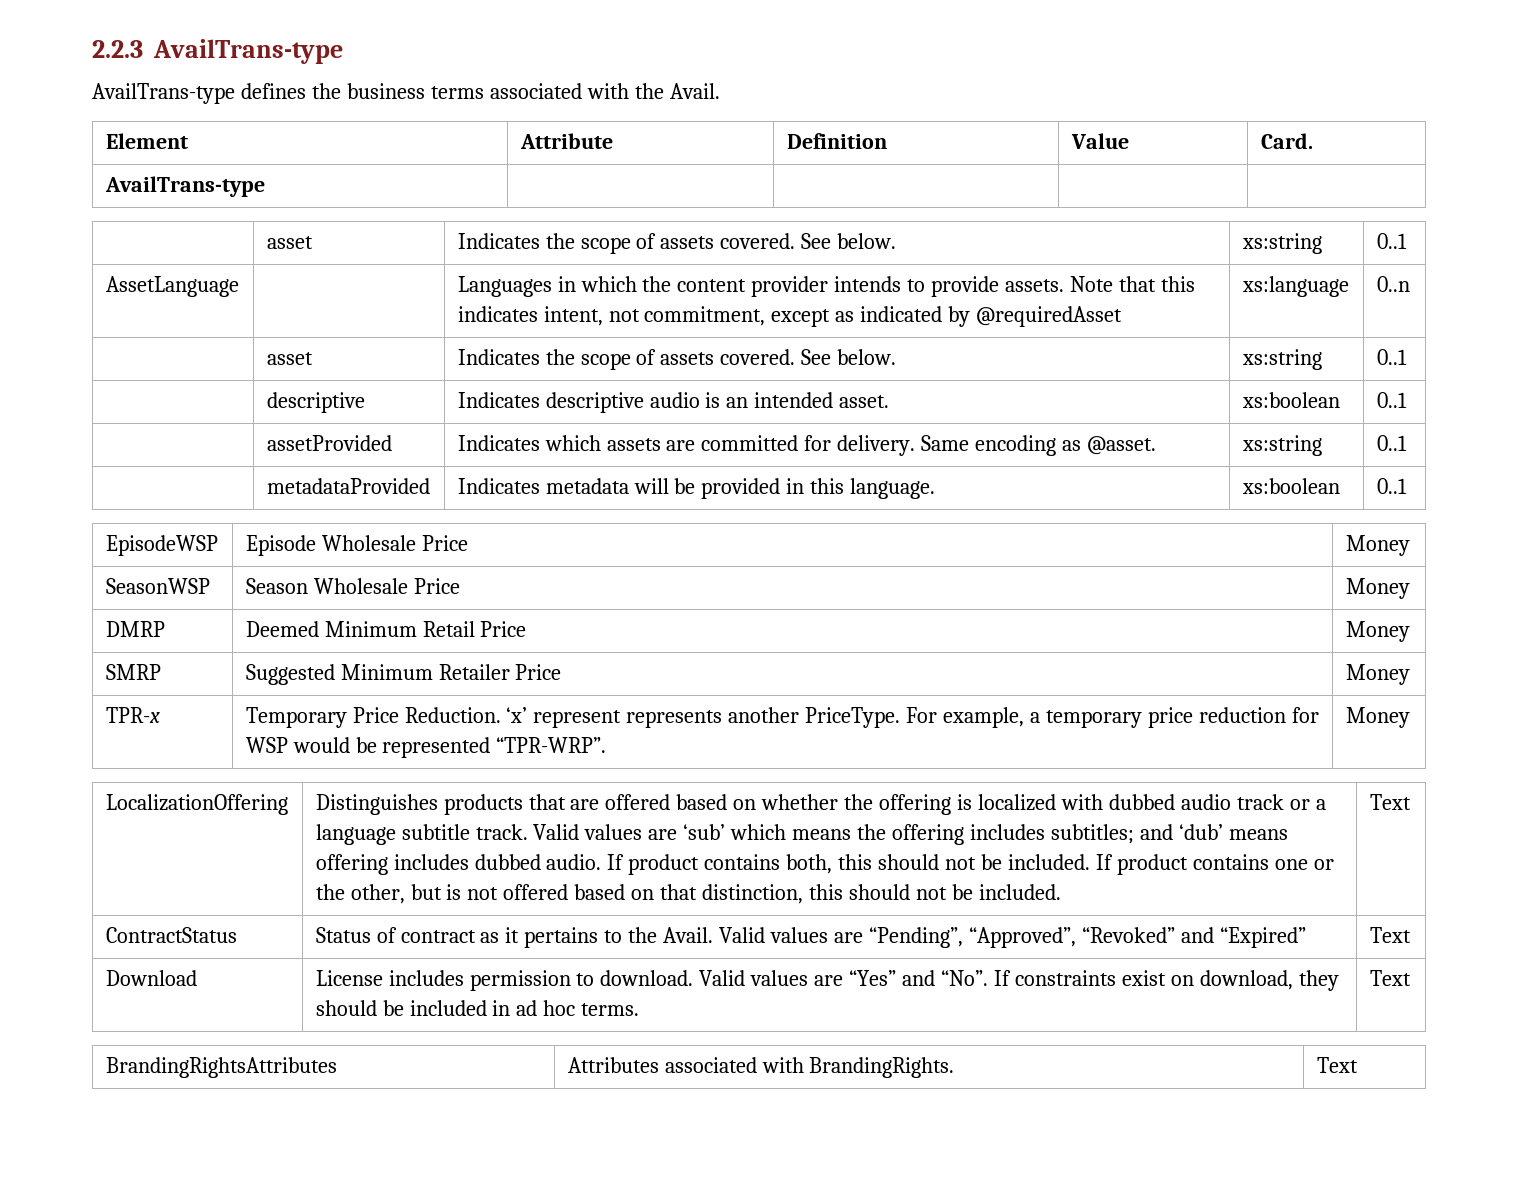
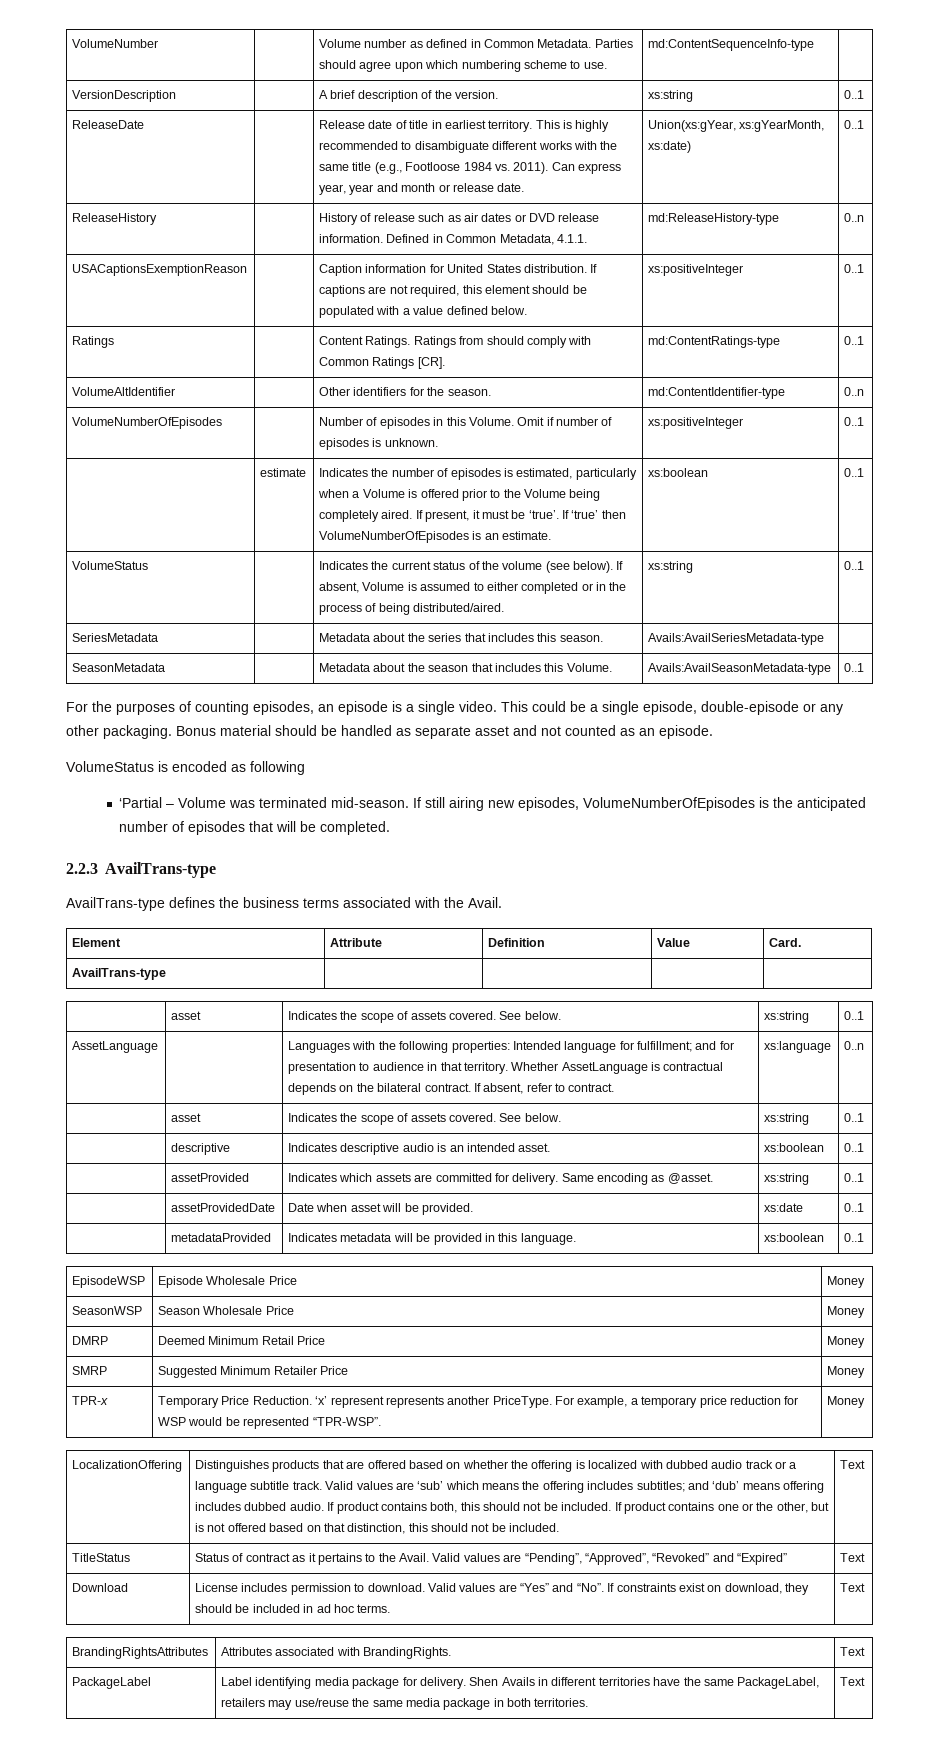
+ VolumeNumber | | Volume number as defined in Common Metadata. Parties should agree upon which numbering scheme to use. | md:ContentSequenceInfo-type |
+ VersionDescription | | A brief description of the version. | xs:string | 0..1
+ ReleaseDate | | Release date of title in earliest territory. This is highly recommended to disambiguate different works with the same title (e.g., Footloose 1984 vs. 2011). Can express year, year and month or release date. | Union(xs:gYear, xs:gYearMonth, xs:date) | 0..1
+ ReleaseHistory | | History of release such as air dates or DVD release information. Defined in Common Metadata, 4.1.1. | md:ReleaseHistory-type | 0..n
+ USACaptionsExemptionReason | | Caption information for United States distribution. If captions are not required, this element should be populated with a value defined below. | xs:positiveInteger | 0..1
+ Ratings | | Content Ratings. Ratings from should comply with Common Ratings [CR]. | md:ContentRatings-type | 0..1
+ VolumeAltIdentifier | | Other identifiers for the season. | md:ContentIdentifier-type | 0..n
+ VolumeNumberOfEpisodes | | Number of episodes in this Volume. Omit if number of episodes is unknown. | xs:positiveInteger | 0..1
+ | estimate | Indicates the number of episodes is estimated, particularly when a Volume is offered prior to the Volume being completely aired. If present, it must be ‘true’. If ‘true’ then VolumeNumberOfEpisodes is an estimate. | xs:boolean | 0..1
+ VolumeStatus | | Indicates the current status of the volume (see below). If absent, Volume is assumed to either completed or in the process of being distributed/aired. | xs:string | 0..1
+ SeriesMetadata | | Metadata about the series that includes this season. | Avails:AvailSeriesMetadata-type |
+ SeasonMetadata | | Metadata about the season that includes this Volume. | Avails:AvailSeasonMetadata-type | 0..1
+ For the purposes of counting episodes, an episode is a single video. This could be a single episode, double-episode or any other packaging. Bonus material should be handled as separate asset and not counted as an episode.
+ VolumeStatus is encoded as following
+ ‘Partial – Volume was terminated mid-season. If still airing new episodes, VolumeNumberOfEpisodes is the anticipated number of episodes that will be completed.
- AssetLanguage | | Languages in which the content provider intends to provide assets. Note that this indicates intent, not commitment, except as indicated by @requiredAsset | xs:language | 0..n
+ AssetLanguage | | Languages with the following properties: Intended language for fulfillment; and for presentation to audience in that territory. Whether AssetLanguage is contractual depends on the bilateral contract. If absent, refer to contract. | xs:language | 0..n
+ | assetProvidedDate | Date when asset will be provided. | xs:date | 0..1
- TPR-x | Temporary Price Reduction. ‘x’ represent represents another PriceType. For example, a temporary price reduction for WSP would be represented “TPR-WRP”. | Money
+ TPR-x | Temporary Price Reduction. ‘x’ represent represents another PriceType. For example, a temporary price reduction for WSP would be represented “TPR-WSP”. | Money
- ContractStatus | Status of contract as it pertains to the Avail. Valid values are “Pending”, “Approved”, “Revoked” and “Expired” | Text
+ TitleStatus | Status of contract as it pertains to the Avail. Valid values are “Pending”, “Approved”, “Revoked” and “Expired” | Text
+ PackageLabel | Label identifying media package for delivery. Shen Avails in different territories have the same PackageLabel, retailers may use/reuse the same media package in both territories. | Text

